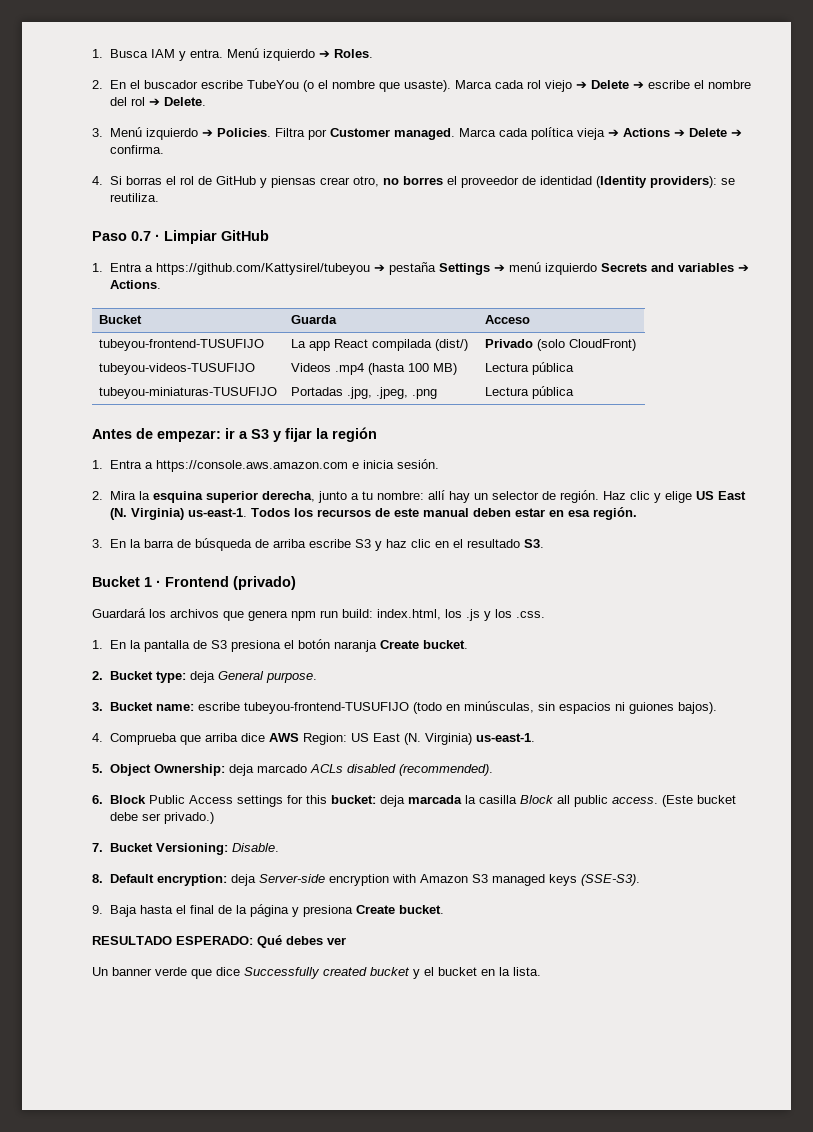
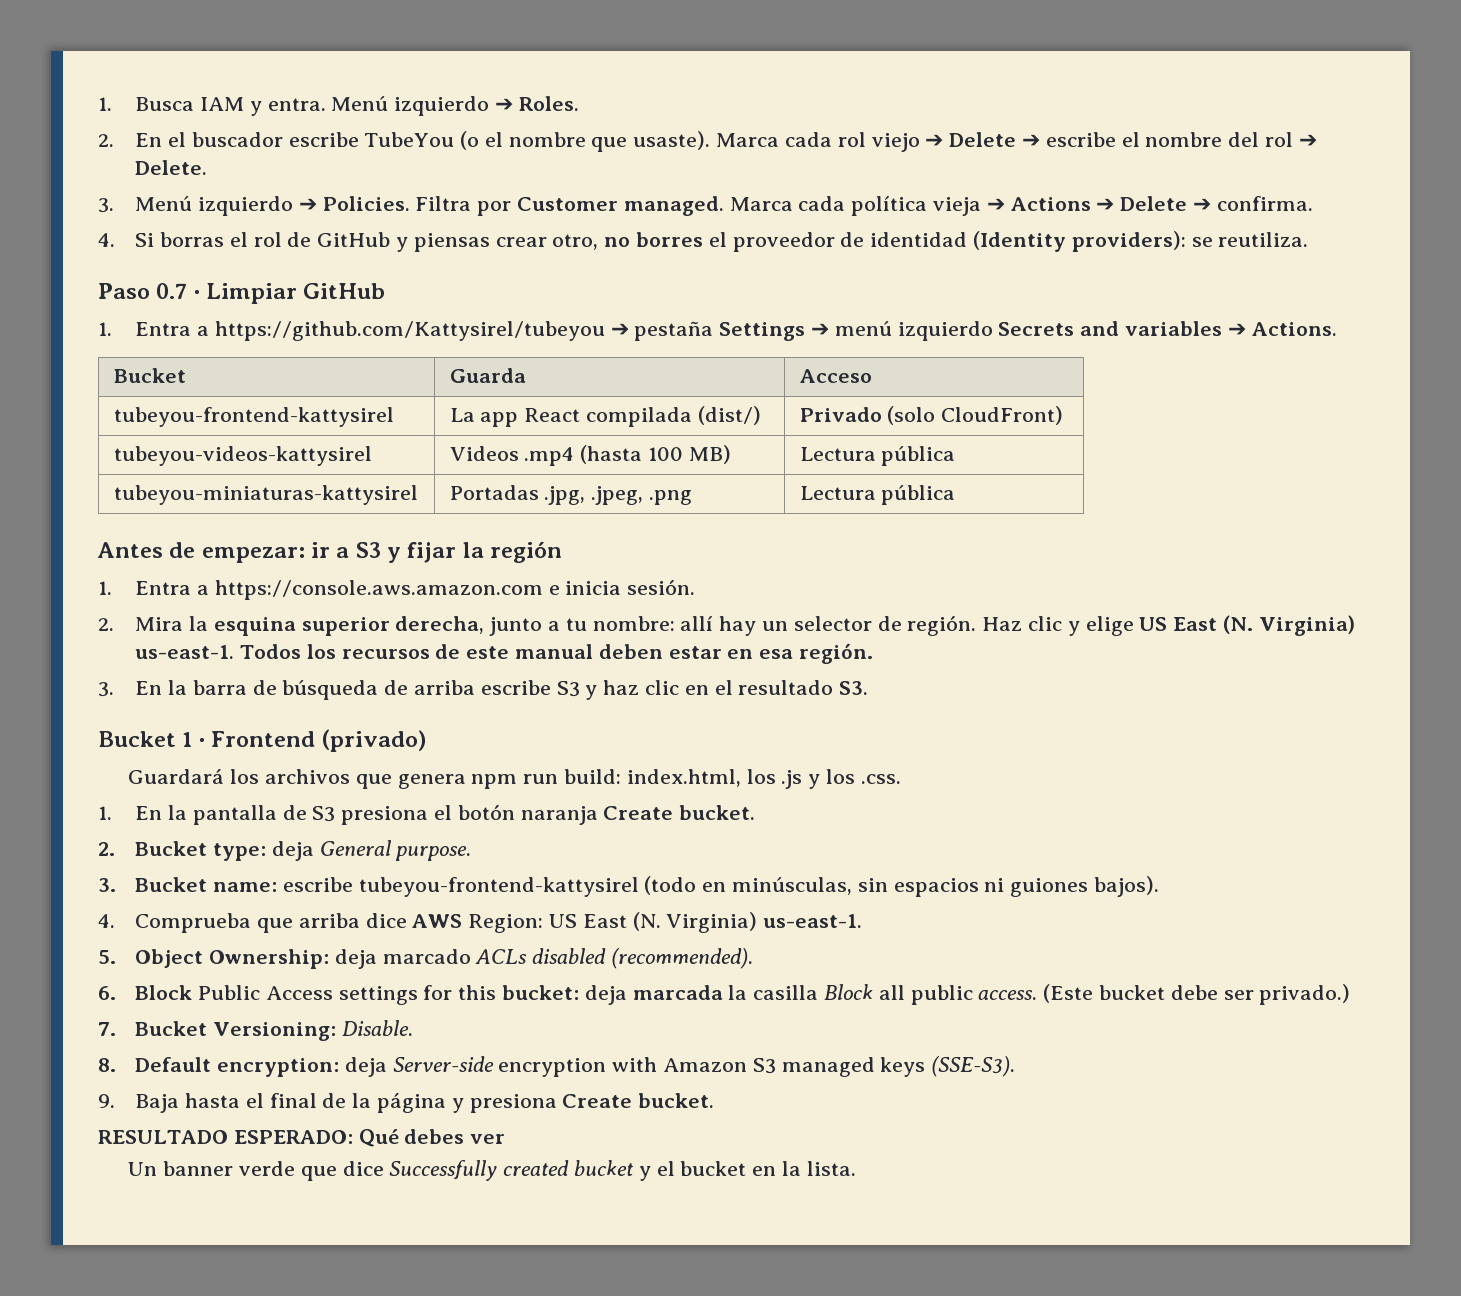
- tubeyou-frontend-TUSUFIJO | La app React compilada (dist/) | Privado (solo CloudFront)
+ tubeyou-frontend-kattysirel | La app React compilada (dist/) | Privado (solo CloudFront)
- tubeyou-videos-TUSUFIJO | Videos .mp4 (hasta 100 MB) | Lectura pública
+ tubeyou-videos-kattysirel | Videos .mp4 (hasta 100 MB) | Lectura pública
- tubeyou-miniaturas-TUSUFIJO | Portadas .jpg, .jpeg, .png | Lectura pública
+ tubeyou-miniaturas-kattysirel | Portadas .jpg, .jpeg, .png | Lectura pública
- 3. Bucket name: escribe tubeyou-frontend-TUSUFIJO (todo en minúsculas, sin espacios ni guiones bajos).
+ 3. Bucket name: escribe tubeyou-frontend-kattysirel (todo en minúsculas, sin espacios ni guiones bajos).

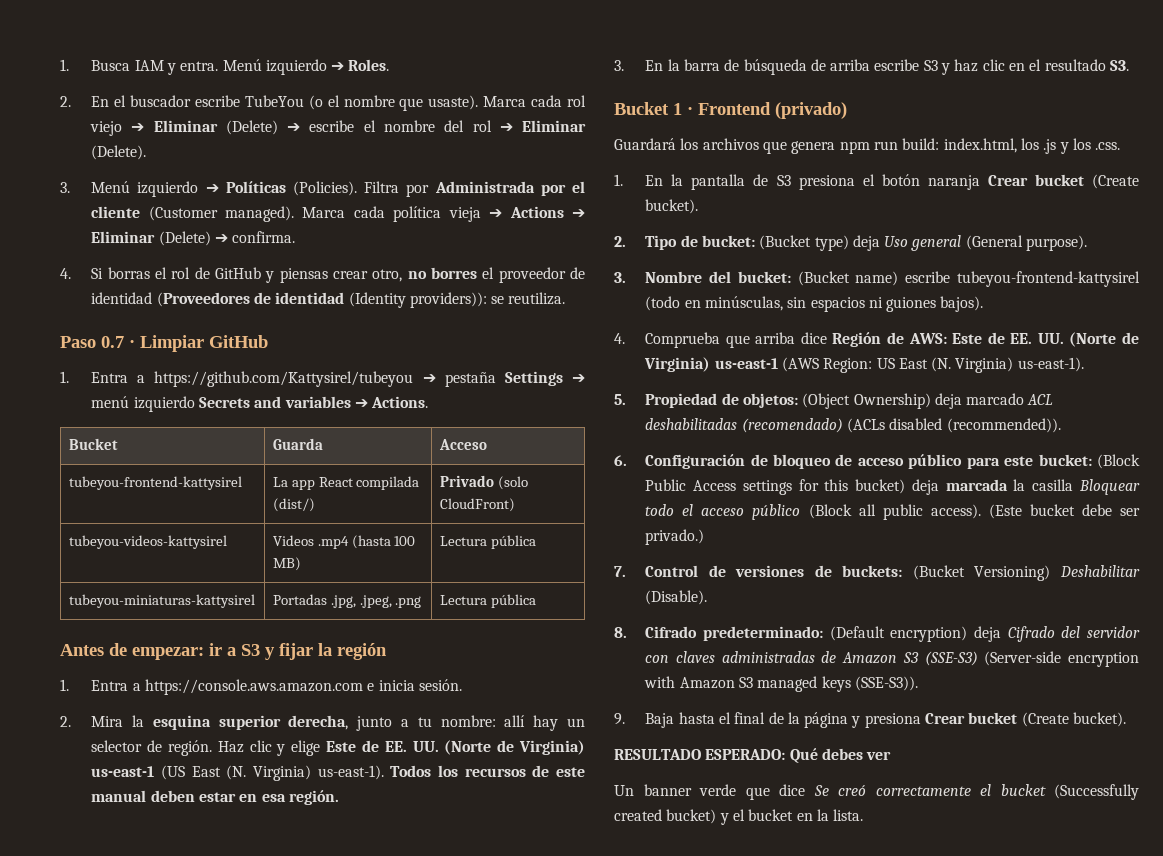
- Marca cada rol viejo ➔ Delete ➔ escribe el nombre del rol ➔ Delete.
+ Marca cada rol viejo ➔ Eliminar (Delete) ➔ escribe el nombre del rol ➔ Eliminar (Delete).
- 3. Menú izquierdo ➔ Policies. Filtra por Customer managed.
+ 3. Menú izquierdo ➔ Políticas (Policies). Filtra por Administrada por el cliente (Customer managed).
- Marca cada política vieja ➔ Actions ➔ Delete ➔ confirma.
+ Marca cada política vieja ➔ Actions ➔ Eliminar (Delete) ➔ confirma.
- 4. Si borras el rol de GitHub y piensas crear otro, no borres el proveedor de identidad (Identity providers): se reutiliza.
+ 4. Si borras el rol de GitHub y piensas crear otro, no borres el proveedor de identidad (Proveedores de identidad (Identity providers)): se reutiliza.
- Haz clic y elige US East (N. Virginia) us-east-1.
+ Haz clic y elige Este de EE. UU. (Norte de Virginia) us-east-1 (US East (N. Virginia) us-east-1).
- 1. En la pantalla de S3 presiona el botón naranja Create bucket.
- 2. Bucket type: deja General purpose.
- 3. Bucket name: escribe tubeyou-frontend-kattysirel (todo en minúsculas, sin espacios ni guiones bajos).
+ 1. En la pantalla de S3 presiona el botón naranja Crear bucket (Create bucket).
+ 2. Tipo de bucket: (Bucket type) deja Uso general (General purpose).
+ 3. Nombre del bucket: (Bucket name) escribe tubeyou-frontend-kattysirel (todo en minúsculas, sin espacios ni guiones bajos).
- 4. Comprueba que arriba dice AWS Region: US East (N. Virginia) us-east-1.
+ 4. Comprueba que arriba dice Región de AWS: Este de EE. UU. (Norte de Virginia) us-east-1 (AWS Region: US East (N. Virginia) us-east-1).
- 5. Object Ownership: deja marcado ACLs disabled (recommended).
- 6. Block Public Access settings for this bucket: deja marcada la casilla Block all public access.
+ 5. Propiedad de objetos: (Object Ownership) deja marcado ACL deshabilitadas (recomendado) (ACLs disabled (recommended)).
+ 6. Configuración de bloqueo de acceso público para este bucket: (Block Public Access settings for this bucket) deja marcada la casilla Bloquear todo el acceso público (Block all public access).
- 7. Bucket Versioning: Disable.
- 8. Default encryption: deja Server-side encryption with Amazon S3 managed keys (SSE-S3).
+ 7. Control de versiones de buckets: (Bucket Versioning) Deshabilitar (Disable).
+ 8. Cifrado predeterminado: (Default encryption) deja Cifrado del servidor con claves administradas de Amazon S3 (SSE-S3) (Server-side encryption with Amazon S3 managed keys (SSE-S3)).
- 9. Baja hasta el final de la página y presiona Create bucket.
+ 9. Baja hasta el final de la página y presiona Crear bucket (Create bucket).
- Un banner verde que dice Successfully created bucket y el bucket en la lista.
+ Un banner verde que dice Se creó correctamente el bucket (Successfully created bucket) y el bucket en la lista.

